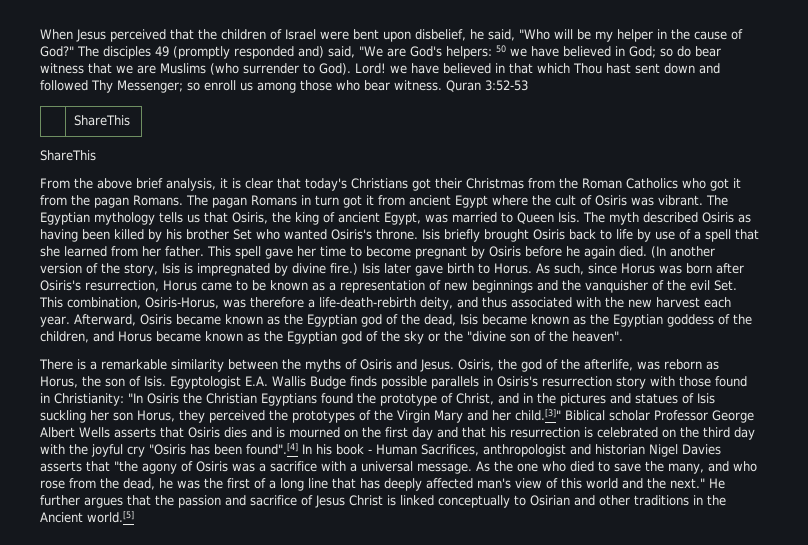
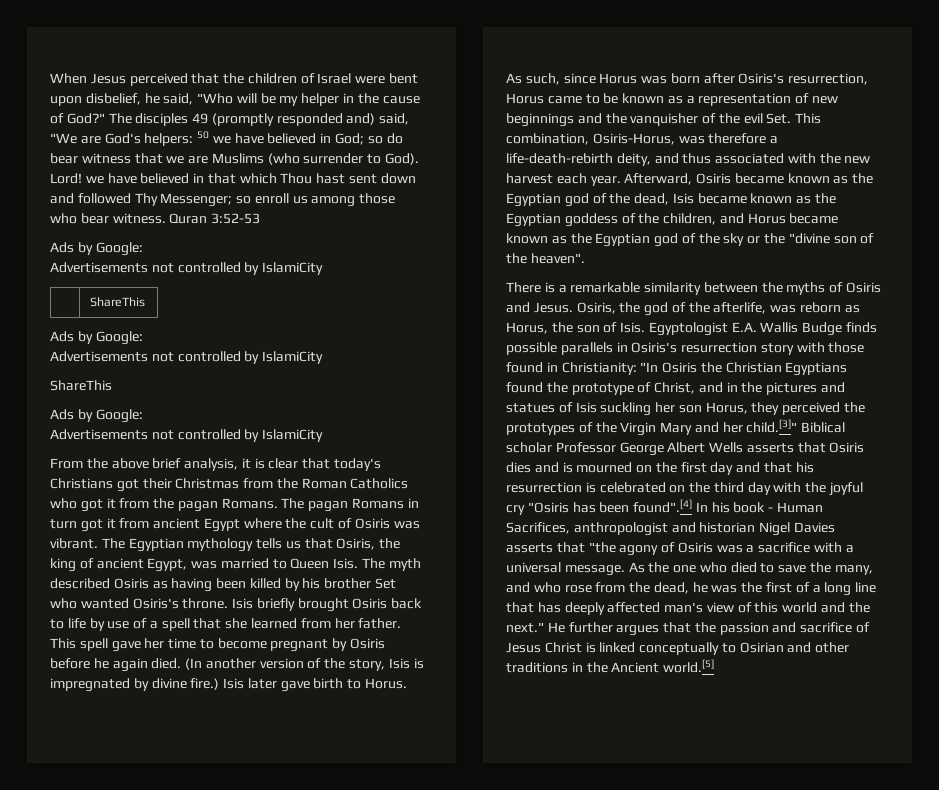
  Quran 3:52-53
+ Ads by Google:
+ Advertisements not controlled by IslamiCity
  | ShareThis
+ Ads by Google:
+ Advertisements not controlled by IslamiCity
  ShareThis
+ Ads by Google:
+ Advertisements not controlled by IslamiCity

